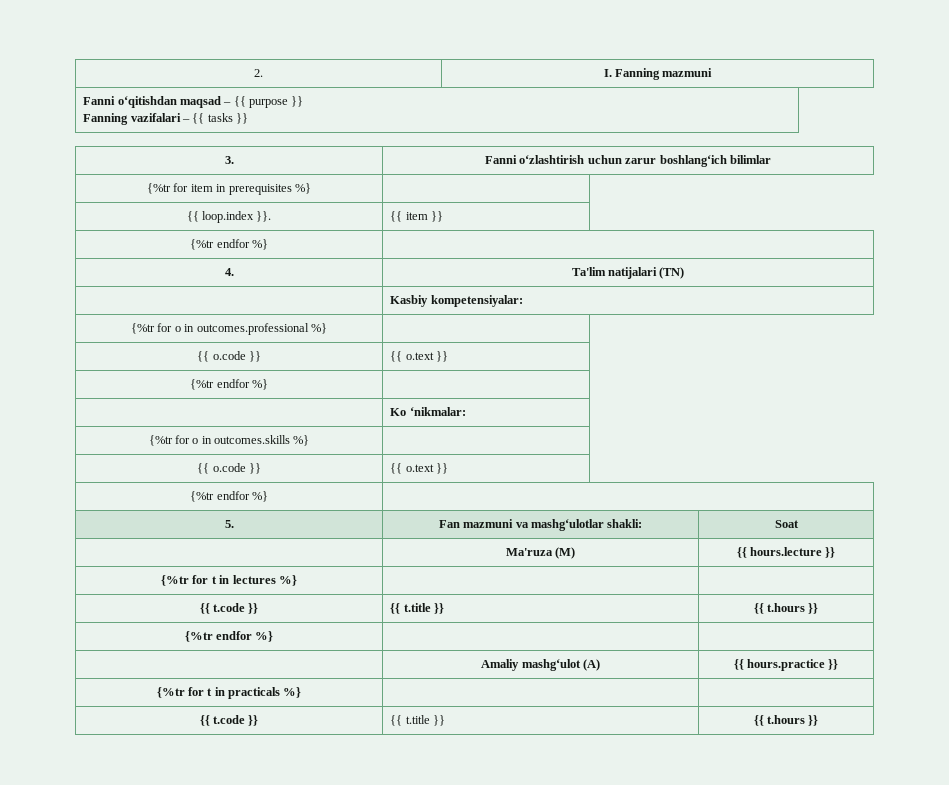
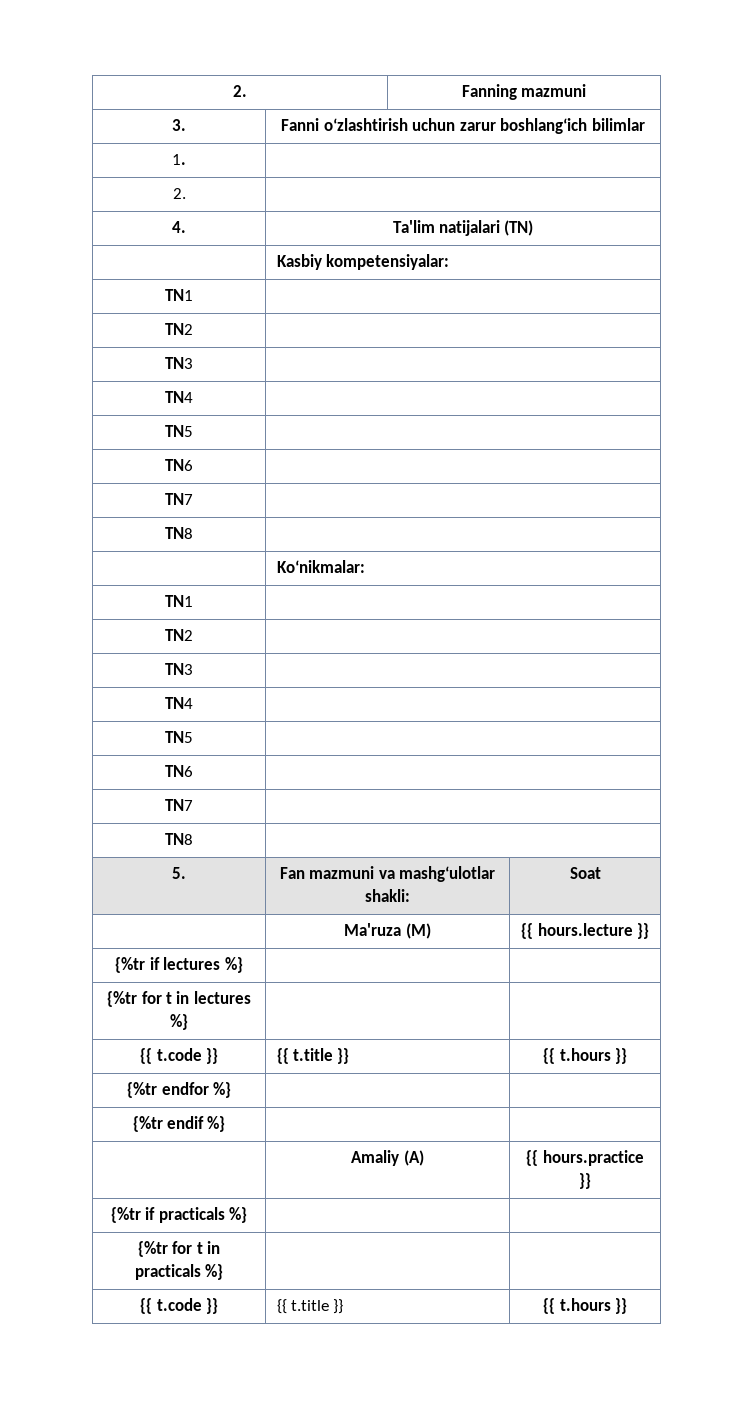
- 2. | I. Fanning mazmuni
+ 2. | Fanning mazmuni
- Fanni o‘qitishdan maqsad – {{ purpose }}
- Fanning vazifalari – {{ tasks }}
- {%tr for item in prerequisites %} |
- {{ loop.index }}. | {{ item }}
- {%tr endfor %} |
+ 1. |
+ 2. |
  | Kasbiy kompetensiyalar:
- {%tr for o in outcomes.professional %} |
- {{ o.code }} | {{ o.text }}
- {%tr endfor %} |
- | Ko ‘nikmalar:
- {%tr for o in outcomes.skills %} |
- {{ o.code }} | {{ o.text }}
- {%tr endfor %} |
+ TN1 |
+ TN2 |
+ TN3 |
+ TN4 |
+ TN5 |
+ TN6 |
+ TN7 |
+ TN8 |
+ | Ko‘nikmalar:
+ TN1 |
+ TN2 |
+ TN3 |
+ TN4 |
+ TN5 |
+ TN6 |
+ TN7 |
+ TN8 |
+ {%tr if lectures %} | |
+ {%tr endif %} | |
- | Amaliy mashg‘ulot (A) | {{ hours.practice }}
+ | Amaliy (A) | {{ hours.practice }}
+ {%tr if practicals %} | |

